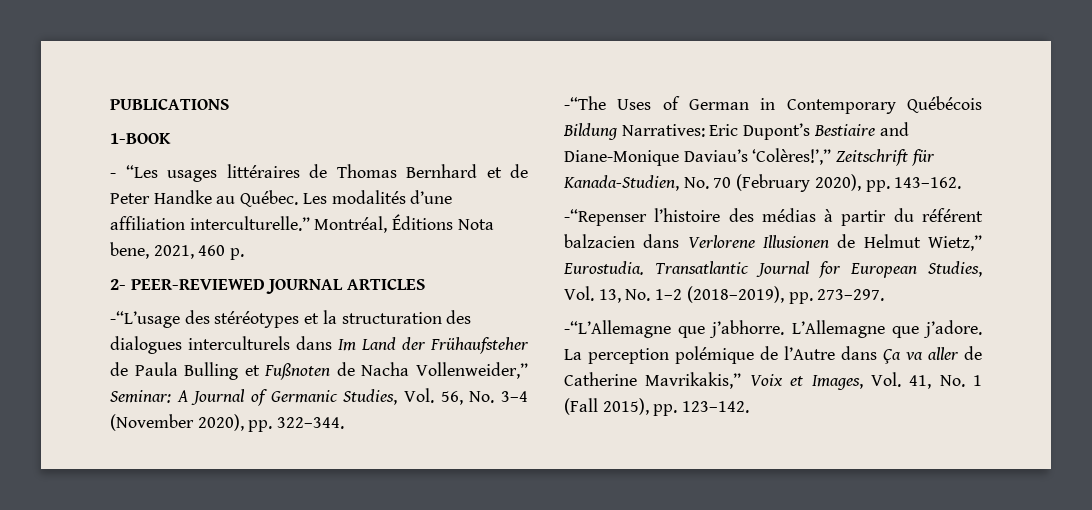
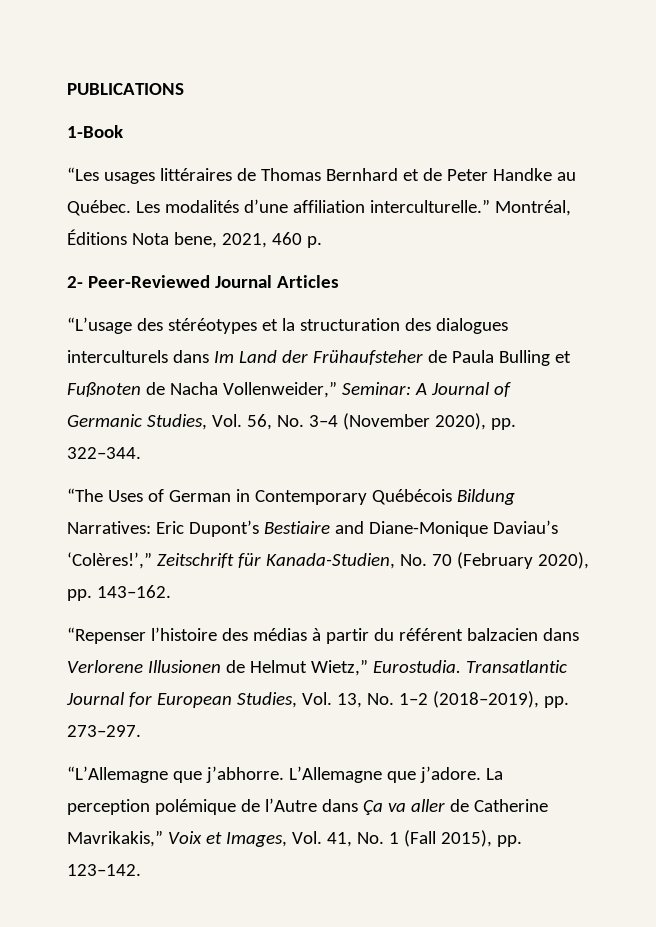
- 1-BOOK
- - “Les usages littéraires de Thomas Bernhard et de Peter Handke au Québec.
+ 1-Book
+ “Les usages littéraires de Thomas Bernhard et de Peter Handke au Québec.
- 2- PEER-REVIEWED JOURNAL ARTICLES
- -“L’usage des stéréotypes et la structuration des dialogues interculturels dans Im Land der Frühaufsteher de Paula Bulling et Fußnoten de Nacha Vollenweider,” Seminar: A Journal of Germanic Studies, Vol. 56, No. 3–4 (November 2020), pp. 322–344.
+ 2- Peer-Reviewed Journal Articles
+ “L’usage des stéréotypes et la structuration des dialogues interculturels dans Im Land der Frühaufsteher de Paula Bulling et Fußnoten de Nacha Vollenweider,” Seminar: A Journal of Germanic Studies, Vol. 56, No. 3–4 (November 2020), pp. 322–344.
- -“The Uses of German in Contemporary Québécois Bildung Narratives: Eric Dupont’s Bestiaire and Diane-Monique Daviau’s ‘Colères!’,” Zeitschrift für Kanada-Studien, No. 70 (February 2020), pp. 143–162.
+ “The Uses of German in Contemporary Québécois Bildung Narratives: Eric Dupont’s Bestiaire and Diane-Monique Daviau’s ‘Colères!’,” Zeitschrift für Kanada-Studien, No. 70 (February 2020), pp. 143–162.
- -“Repenser l’histoire des médias à partir du référent balzacien dans Verlorene Illusionen de Helmut Wietz,” Eurostudia.
+ “Repenser l’histoire des médias à partir du référent balzacien dans Verlorene Illusionen de Helmut Wietz,” Eurostudia.
- -“L’Allemagne que j’abhorre.
+ “L’Allemagne que j’abhorre.

